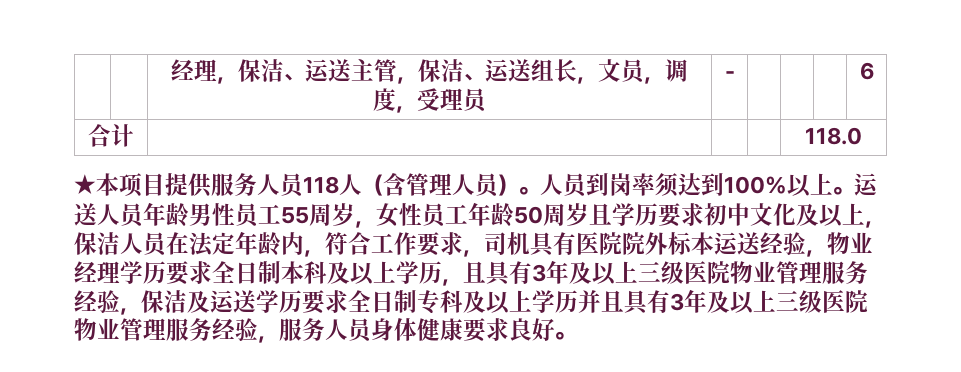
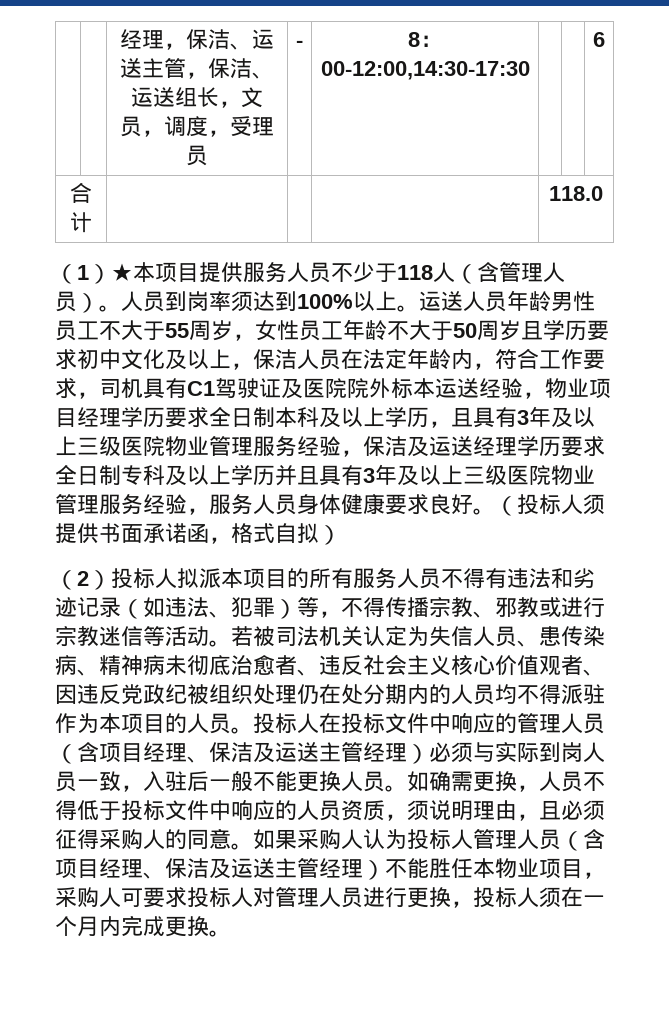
- | | 经理，保洁、运送主管，保洁、运送组长，文员，调度，受理员 | - | | | | 6
+ | | 经理，保洁、运送主管，保洁、运送组长，文员，调度，受理员 | - | 8：00-12:00,14:30-17:30 | | | 6
- ★本项目提供服务人员118人（含管理人员）。
+ （1）★本项目提供服务人员不少于118人（含管理人员）。
- 运送人员年龄男性员工55周岁，女性员工年龄50周岁且学历要求初中文化及以上，保洁人员在法定年龄内，符合工作要求，司机具有医院院外标本运送经验，物业经理学历要求全日制本科及以上学历，且具有3年及以上三级医院物业管理服务经验，保洁及运送学历要求全日制专科及以上学历并且具有3年及以上三级医院物业管理服务经验，服务人员身体健康要求良好。
+ 运送人员年龄男性员工不大于55周岁，女性员工年龄不大于50周岁且学历要求初中文化及以上，保洁人员在法定年龄内，符合工作要求，司机具有C1驾驶证及医院院外标本运送经验，物业项目经理学历要求全日制本科及以上学历，且具有3年及以上三级医院物业管理服务经验，保洁及运送经理学历要求全日制专科及以上学历并且具有3年及以上三级医院物业管理服务经验，服务人员身体健康要求良好。
+ （投标人须提供书面承诺函，格式自拟）
+ （2）投标人拟派本项目的所有服务人员不得有违法和劣迹记录（如违法、犯罪）等，不得传播宗教、邪教或进行宗教迷信等活动。若被司法机关认定为失信人员、患传染病、精神病未彻底治愈者、违反社会主义核心价值观者、因违反党政纪被组织处理仍在处分期内的人员均不得派驻作为本项目的人员。投标人在投标文件中响应的管理人员（含项目经理、保洁及运送主管经理）必须与实际到岗人员一致，入驻后一般不能更换人员。如确需更换，人员不得低于投标文件中响应的人员资质，须说明理由，且必须征得采购人的同意。如果采购人认为投标人管理人员（含项目经理、保洁及运送主管经理）不能胜任本物业项目，采购人可要求投标人对管理人员进行更换，投标人须在一个月内完成更换。

